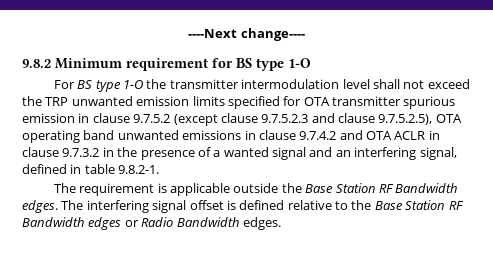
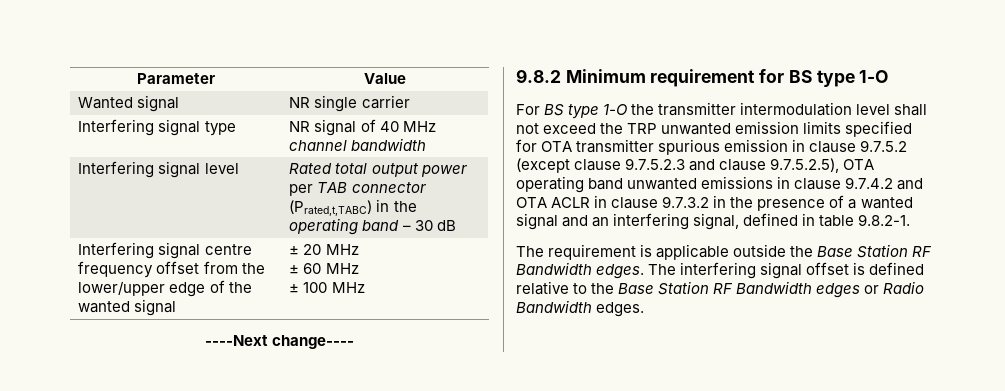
+ Parameter | Value
+ Wanted signal | NR single carrier
+ Interfering signal type | NR signal of 40 MHz channel bandwidth
+ Interfering signal level | Rated total output power per TAB connector (Prated,t,TABC) in the operating band – 30 dB
+ Interfering signal centre frequency offset from the lower/upper edge of the wanted signal | ± 20 MHz
+ ± 60 MHz
+ ± 100 MHz

